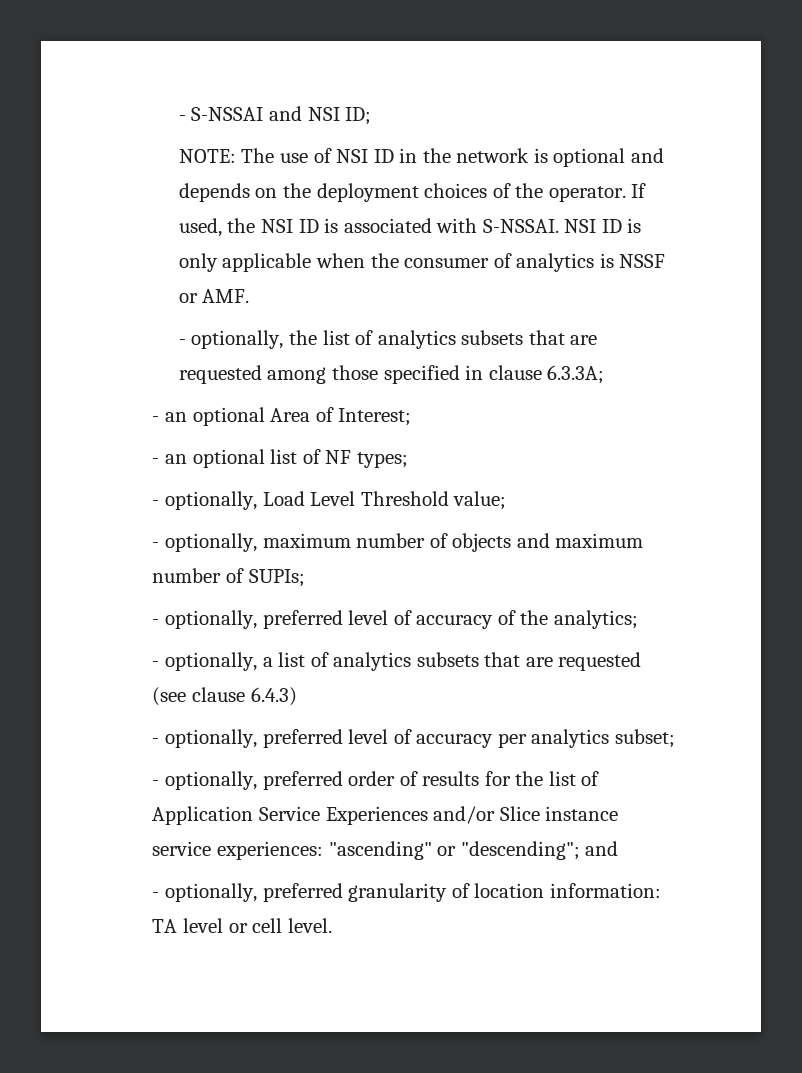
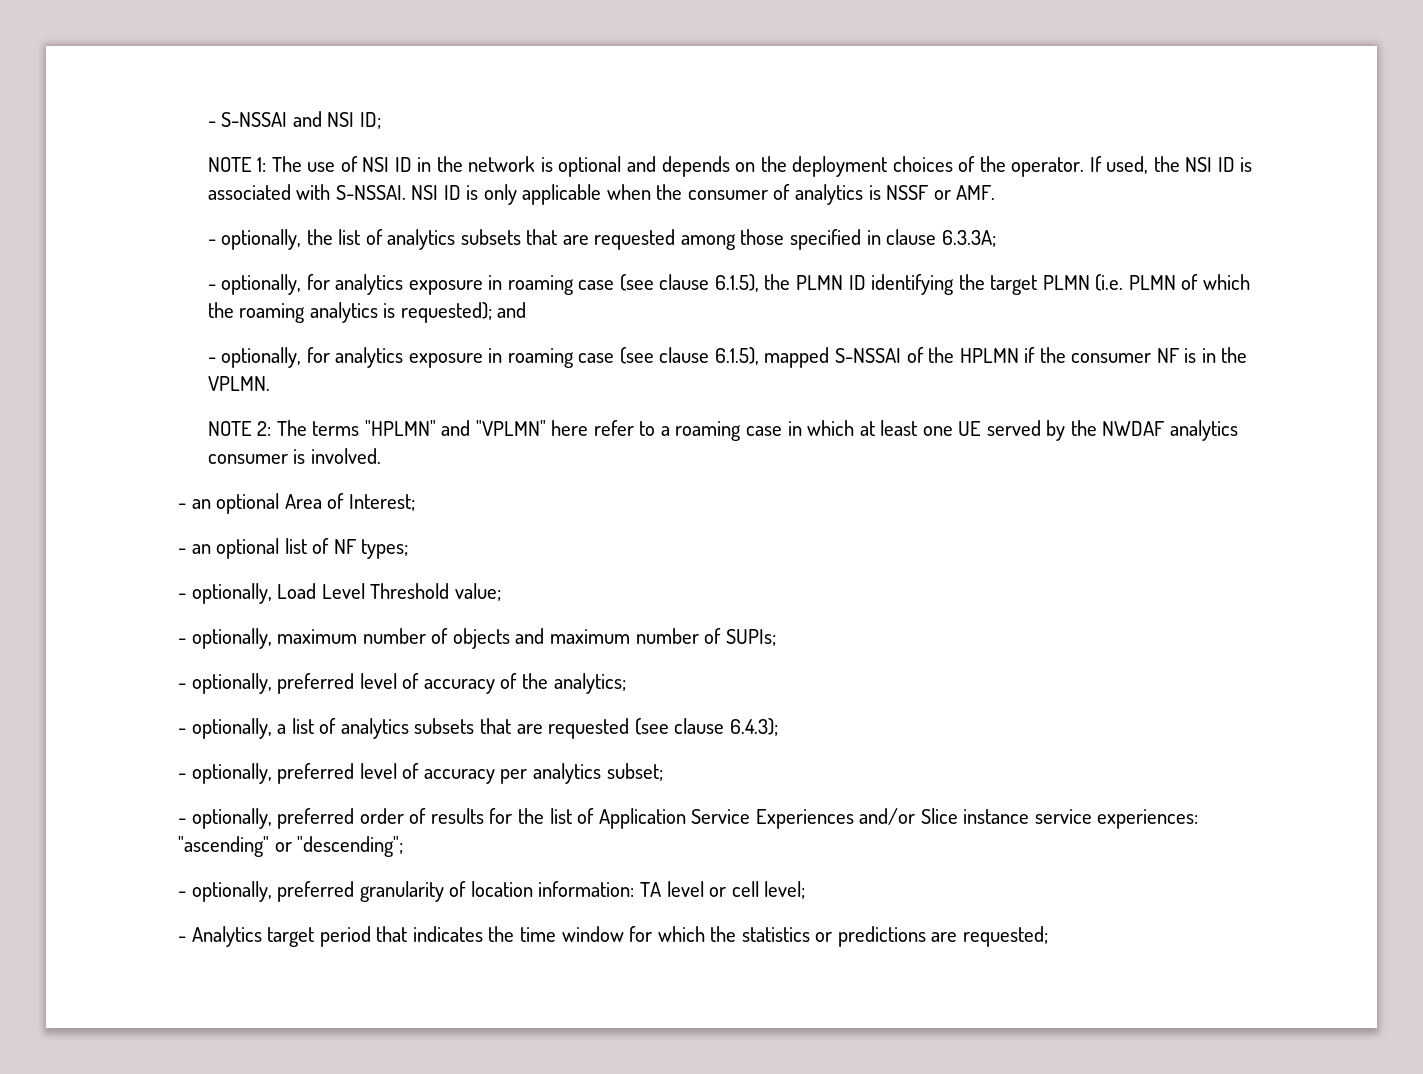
- NOTE: The use of NSI ID in the network is optional and depends on the deployment choices of the operator.
+ NOTE 1: The use of NSI ID in the network is optional and depends on the deployment choices of the operator.
+ - optionally, for analytics exposure in roaming case (see clause 6.1.5), the PLMN ID identifying the target PLMN (i.e. PLMN of which the roaming analytics is requested); and
+ - optionally, for analytics exposure in roaming case (see clause 6.1.5), mapped S-NSSAI of the HPLMN if the consumer NF is in the VPLMN.
+ NOTE 2: The terms "HPLMN" and "VPLMN" here refer to a roaming case in which at least one UE served by the NWDAF analytics consumer is involved.
- - optionally, a list of analytics subsets that are requested (see clause 6.4.3)
+ - optionally, a list of analytics subsets that are requested (see clause 6.4.3);
- - optionally, preferred order of results for the list of Application Service Experiences and/or Slice instance service experiences: "ascending" or "descending"; and
+ - optionally, preferred order of results for the list of Application Service Experiences and/or Slice instance service experiences: "ascending" or "descending";
- - optionally, preferred granularity of location information: TA level or cell level.
+ - optionally, preferred granularity of location information: TA level or cell level;
+ - Analytics target period that indicates the time window for which the statistics or predictions are requested;

